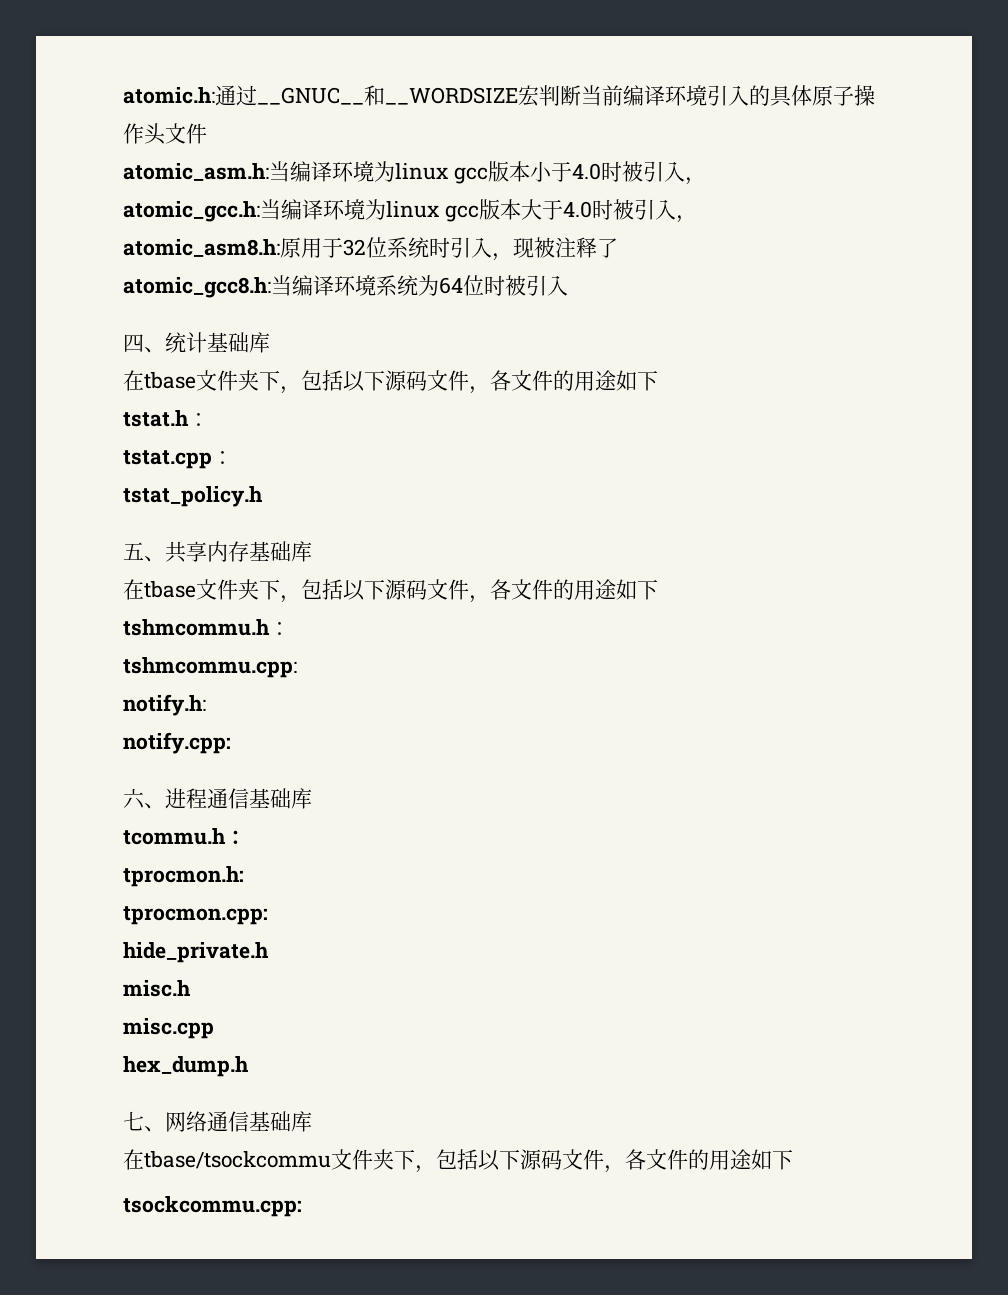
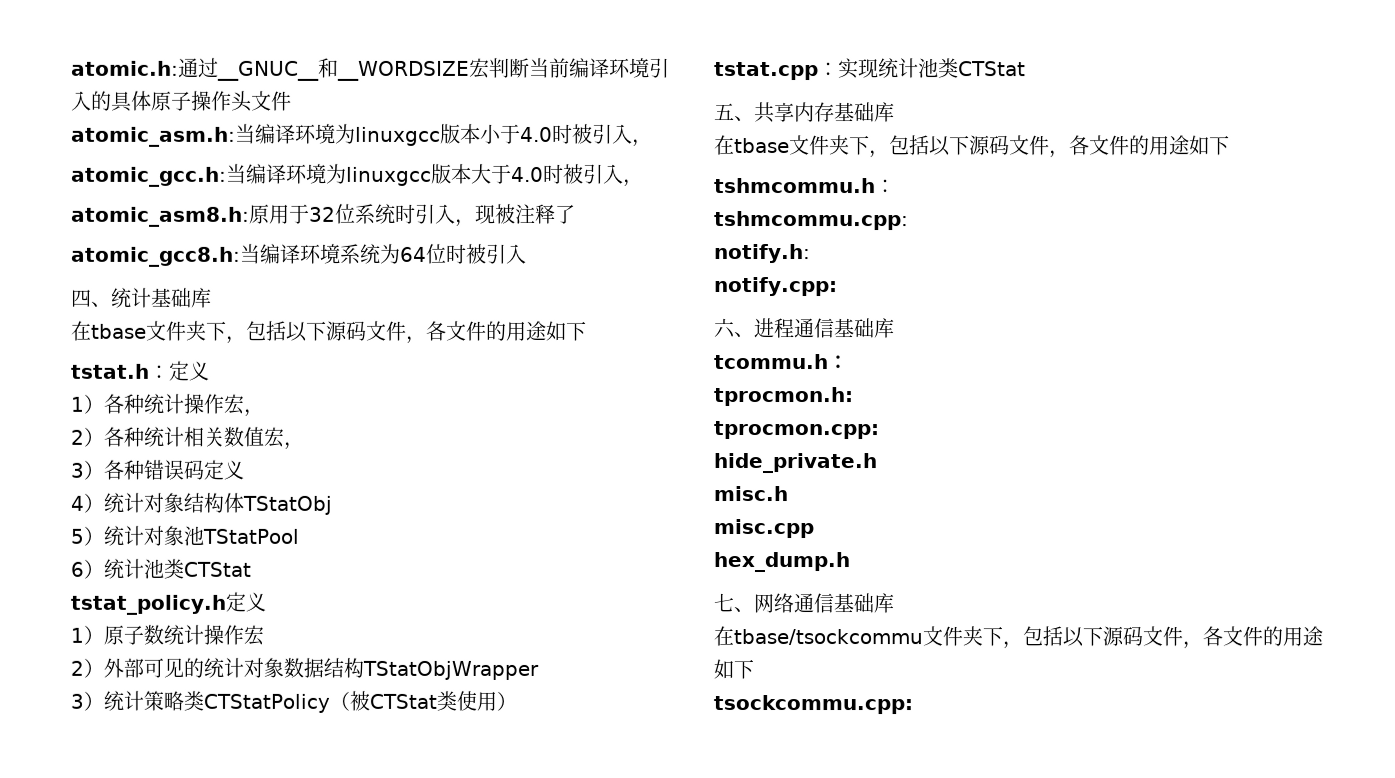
- atomic_asm.h:当编译环境为linux gcc版本小于4.0时被引入，
+ atomic_asm.h:当编译环境为linuxgcc版本小于4.0时被引入，
- atomic_gcc.h:当编译环境为linux gcc版本大于4.0时被引入，
+ atomic_gcc.h:当编译环境为linuxgcc版本大于4.0时被引入，
- tstat.h：
- tstat.cpp：
- tstat_policy.h
+ tstat.h：定义
+ 1）各种统计操作宏，
+ 2）各种统计相关数值宏，
+ 3）各种错误码定义
+ 4）统计对象结构体TStatObj
+ 5）统计对象池TStatPool
+ 6）统计池类CTStat
+ tstat_policy.h定义
+ 1）原子数统计操作宏
+ 2）外部可见的统计对象数据结构TStatObjWrapper
+ 3）统计策略类CTStatPolicy（被CTStat类使用）
+ tstat.cpp：实现统计池类CTStat

